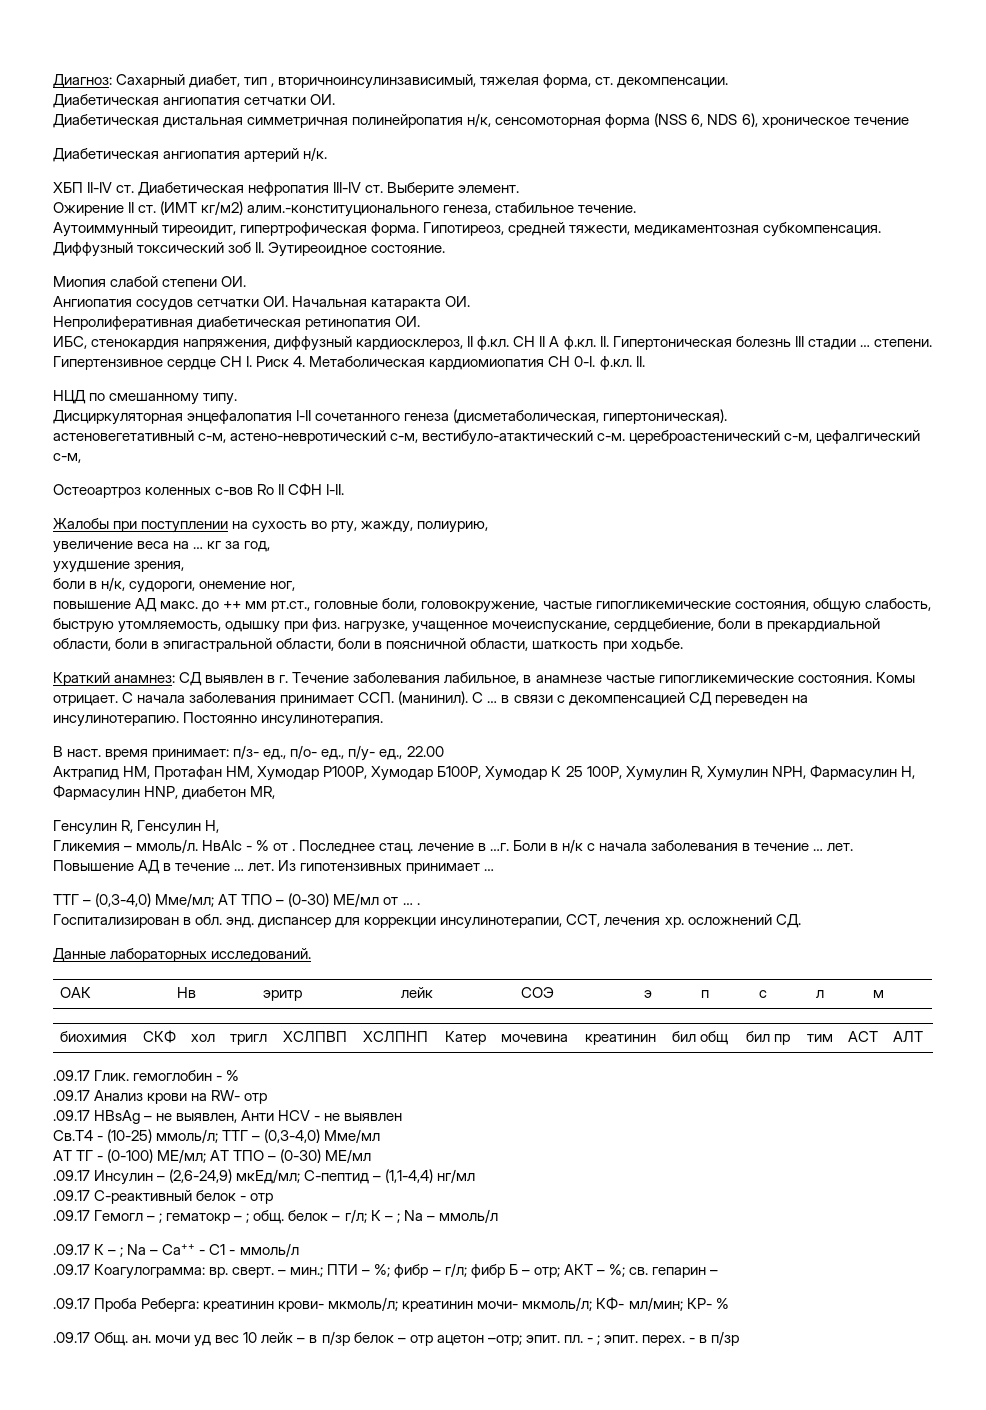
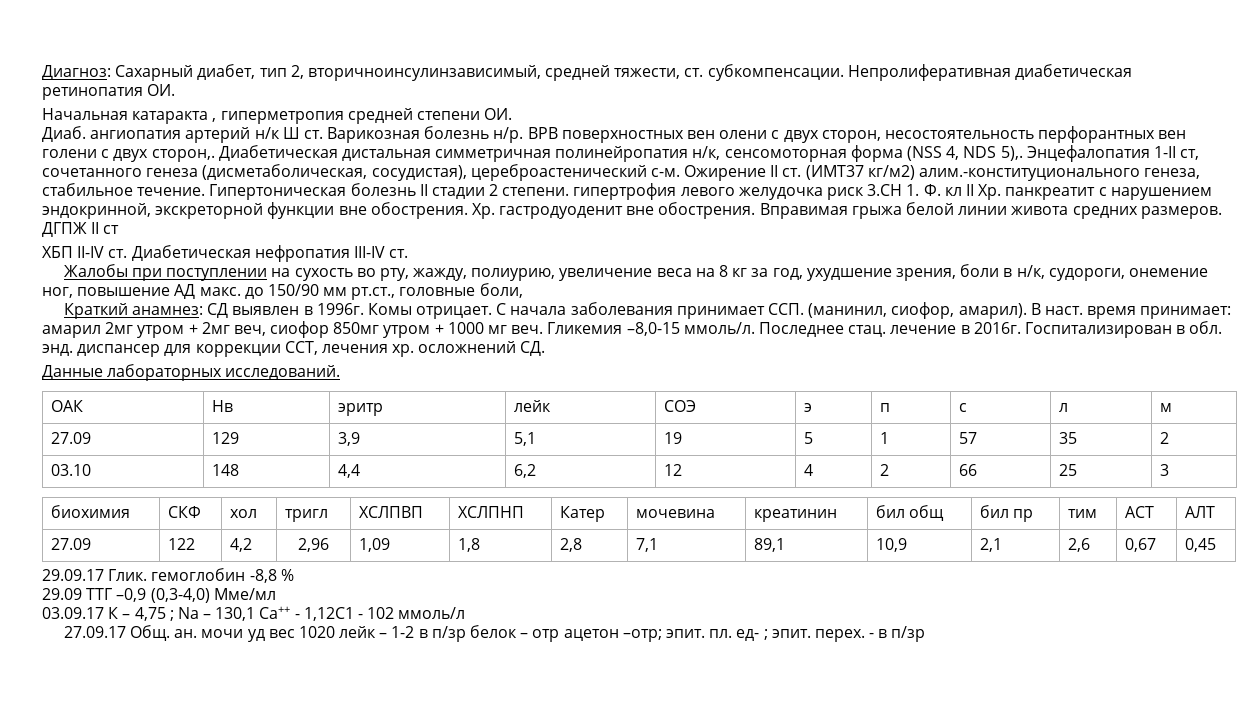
- Диагноз: Сахарный диабет, тип , вторичноинсулинзависимый, тяжелая форма, ст. декомпенсации.
- Диабетическая ангиопатия сетчатки ОИ.
- Диабетическая дистальная симметричная полинейропатия н/к, сенсомоторная форма (NSS 6, NDS 6), хроническое течение
- Диабетическая ангиопатия артерий н/к.
+ Диагноз: Сахарный диабет, тип 2, вторичноинсулинзависимый, средней тяжести, ст. субкомпенсации. Непролиферативная диабетическая ретинопатия ОИ.
+ Начальная катаракта , гиперметропия средней степени ОИ.
+ Диаб. ангиопатия артерий н/к Ш ст. Варикозная болезнь н/р. ВРВ поверхностных вен олени с двух сторон, несостоятельность перфорантных вен голени с двух сторон,. Диабетическая дистальная симметричная полинейропатия н/к, сенсомоторная форма (NSS 4, NDS 5),. Энцефалопатия 1-II ст, сочетанного генеза (дисметаболическая, сосудистая), цереброастенический с-м. Ожирение II ст. (ИМТ37 кг/м2) алим.-конституционального генеза, стабильное течение. Гипертоническая болезнь II стадии 2 степени. гипертрофия левого желудочка риск 3.СН 1. Ф. кл II Хр. панкреатит с нарушением эндокринной, экскреторной функции вне обострения. Хр. гастродуоденит вне обострения. Вправимая грыжа белой линии живота средних размеров. ДГПЖ II ст
- ХБП II-IV ст. Диабетическая нефропатия III-IV ст. Выберите элемент.
- Ожирение II ст. (ИМТ кг/м2) алим.-конституционального генеза, стабильное течение.
- Аутоиммунный тиреоидит, гипертрофическая форма. Гипотиреоз, средней тяжести, медикаментозная субкомпенсация. Диффузный токсический зоб II. Эутиреоидное состояние.
- Миопия слабой степени ОИ.
- Ангиопатия сосудов сетчатки ОИ. Начальная катаракта ОИ.
- Непролиферативная диабетическая ретинопатия ОИ.
- ИБС, стенокардия напряжения, диффузный кардиосклероз, II ф.кл. СН II А ф.кл. II. Гипертоническая болезнь III стадии … степени. Гипертензивное сердце СН I. Риск 4. Метаболическая кардиомиопатия СН 0-I. ф.кл. II.
- НЦД по смешанному типу.
- Дисциркуляторная энцефалопатия I-II сочетанного генеза (дисметаболическая, гипертоническая).
- астеновегетативный с-м, астено-невротический с-м, вестибуло-атактический с-м. цереброастенический с-м, цефалгический с-м,
- Остеоартроз коленных с-вов Rо II СФН I-II.
+ ХБП II-IV ст. Диабетическая нефропатия III-IV ст.
- Жалобы при поступлении на сухость во рту, жажду, полиурию,
- увеличение веса на … кг за год,
- ухудшение зрения,
- боли в н/к, судороги, онемение ног,
- повышение АД макс. до ++ мм рт.ст., головные боли, головокружение, частые гипогликемические состояния, общую слабость, быструю утомляемость, одышку при физ. нагрузке, учащенное мочеиспускание, сердцебиение, боли в прекардиальной области, боли в эпигастральной области, боли в поясничной области, шаткость при ходьбе.
+ Жалобы при поступлении на сухость во рту, жажду, полиурию, увеличение веса на 8 кг за год, ухудшение зрения, боли в н/к, судороги, онемение ног, повышение АД макс. до 150/90 мм рт.ст., головные боли,
- Краткий анамнез: СД выявлен в г. Течение заболевания лабильное, в анамнезе частые гипогликемические состояния.
+ Краткий анамнез: СД выявлен в 1996г.
- С начала заболевания принимает ССП. (манинил). С … в связи с декомпенсацией СД переведен на инсулинотерапию. Постоянно инсулинотерапия.
- В наст. время принимает: п/з- ед., п/о- ед., п/у- ед., 22.00
- Актрапид НМ, Протафан НМ, Хумодар Р100Р, Хумодар Б100Р, Хумодар К 25 100Р, Хумулин R, Хумулин NРН, Фармасулин Н, Фармасулин НNР, диабетон МR,
- Генсулин R, Генсулин Н,
- Гликемия – ммоль/л. НвАIс - % от . Последнее стац. лечение в …г. Боли в н/к с начала заболевания в течение … лет. Повышение АД в течение … лет. Из гипотензивных принимает …
- ТТГ – (0,3-4,0) Мме/мл; АТ ТПО – (0-30) МЕ/мл от … .
- Госпитализирован в обл. энд. диспансер для коррекции инсулинотерапии, ССТ, лечения хр. осложнений СД.
+ С начала заболевания принимает ССП. (манинил, сиофор, амарил). В наст. время принимает: амарил 2мг утром + 2мг веч, сиофор 850мг утром + 1000 мг веч. Гликемия –8,0-15 ммоль/л. Последнее стац. лечение в 2016г. Госпитализирован в обл. энд. диспансер для коррекции ССТ, лечения хр. осложнений СД.
+ 27.09 | 129 | 3,9 | 5,1 | 19 | 5 | 1 | 57 | 35 | 2
+ 03.10 | 148 | 4,4 | 6,2 | 12 | 4 | 2 | 66 | 25 | 3
- .09.17 Глик. гемоглобин - %
- .09.17 Анализ крови на RW- отр
- .09.17 НВsАg – не выявлен, Анти НСV - не выявлен
- Св.Т4 - (10-25) ммоль/л; ТТГ – (0,3-4,0) Мме/мл
- АТ ТГ - (0-100) МЕ/мл; АТ ТПО – (0-30) МЕ/мл
- .09.17 Инсулин – (2,6-24,9) мкЕд/мл; С-пептид – (1,1-4,4) нг/мл
- .09.17 С-реактивный белок - отр
- .09.17 Гемогл – ; гематокр – ; общ. белок – г/л; К – ; Nа – ммоль/л
- .09.17 К – ; Nа – Са++ - С1 - ммоль/л
- .09.17 Коагулограмма: вр. сверт. – мин.; ПТИ – %; фибр – г/л; фибр Б – отр; АКТ – %; св. гепарин –
- .09.17 Проба Реберга: креатинин крови- мкмоль/л; креатинин мочи- мкмоль/л; КФ- мл/мин; КР- %
- .09.17 Общ. ан. мочи уд вес 10 лейк – в п/зр белок – отр ацетон –отр; эпит. пл. - ; эпит. перех.
+ 27.09 | 122 | 4,2 | 2,96 | 1,09 | 1,8 | 2,8 | 7,1 | 89,1 | 10,9 | 2,1 | 2,6 | 0,67 | 0,45
+ 29.09.17 Глик. гемоглобин -8,8 %
+ 29.09 ТТГ –0,9 (0,3-4,0) Мме/мл
+ 03.09.17 К – 4,75 ; Nа – 130,1 Са++ - 1,12С1 - 102 ммоль/л
+ 27.09.17 Общ. ан. мочи уд вес 1020 лейк – 1-2 в п/зр белок – отр ацетон –отр; эпит. пл. ед- ; эпит. перех.

